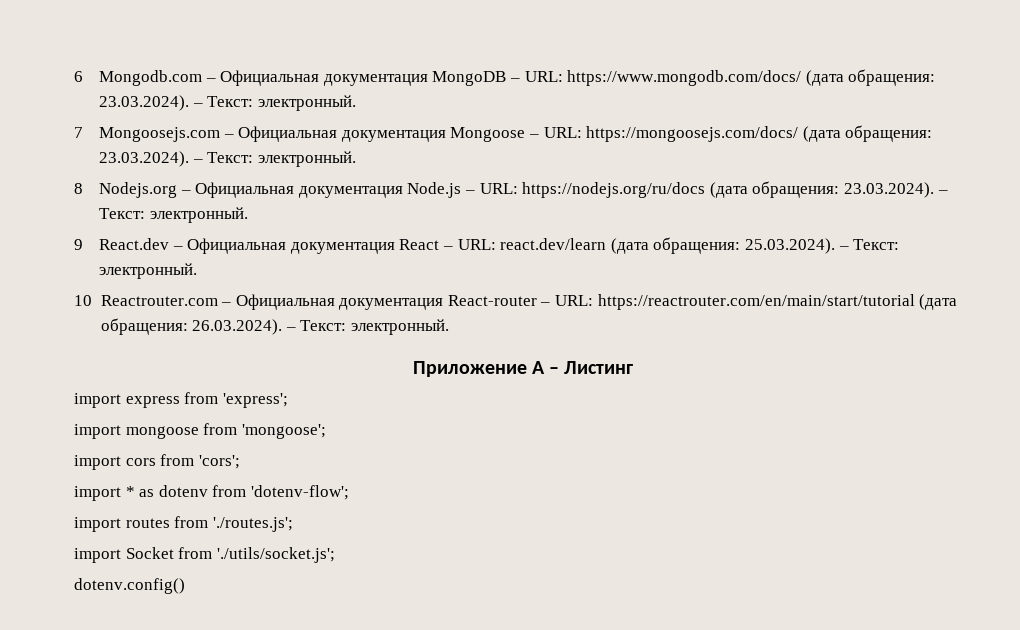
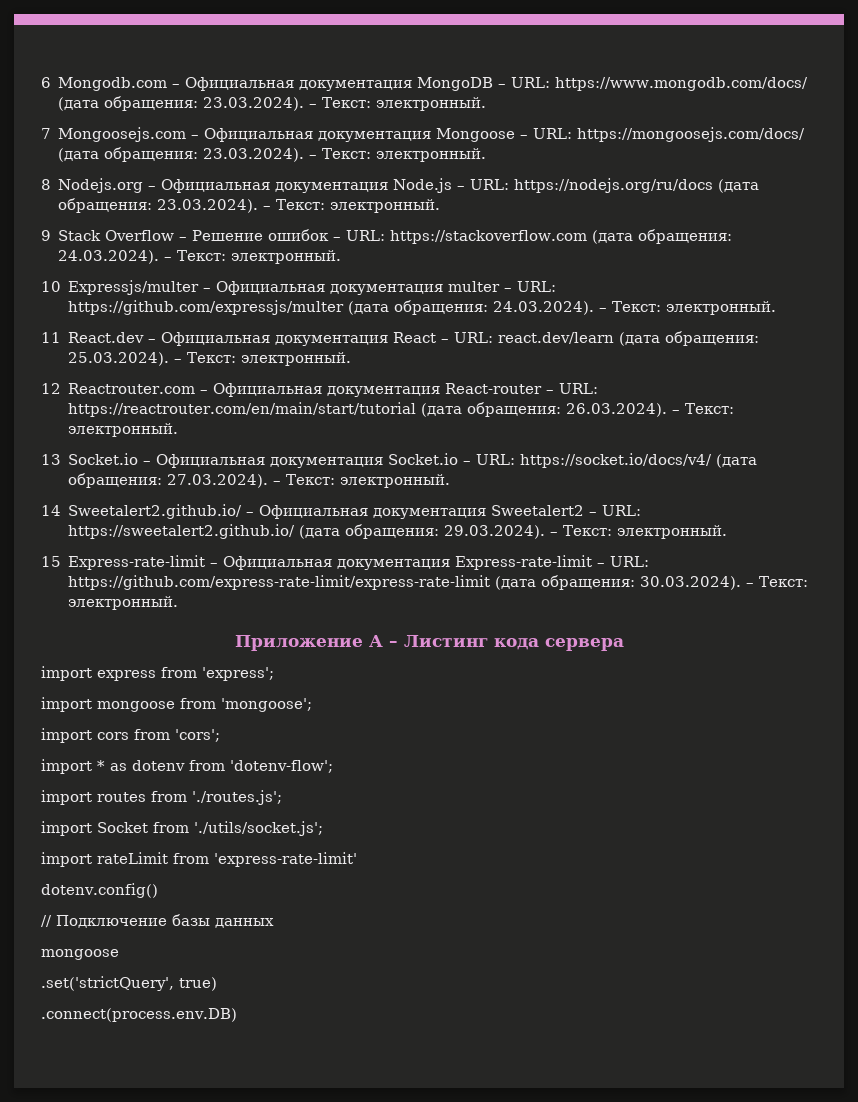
- 9 React.dev – Официальная документация React – URL: react.dev/learn (дата обращения: 25.03.2024). – Текст: электронный.
+ 9 Stack Overflow – Решение ошибок – URL: https://stackoverflow.com (дата обращения: 24.03.2024). – Текст: электронный.
+ 10 Expressjs/multer – Официальная документация multer – URL: https://github.com/expressjs/multer (дата обращения: 24.03.2024). – Текст: электронный.
+ 11 React.dev – Официальная документация React – URL: react.dev/learn (дата обращения: 25.03.2024). – Текст: электронный.
- 10 Reactrouter.com – Официальная документация React-router – URL: https://reactrouter.com/en/main/start/tutorial (дата обращения: 26.03.2024). – Текст: электронный.
+ 12 Reactrouter.com – Официальная документация React-router – URL: https://reactrouter.com/en/main/start/tutorial (дата обращения: 26.03.2024). – Текст: электронный.
+ 13 Socket.io – Официальная документация Socket.io – URL: https://socket.io/docs/v4/ (дата обращения: 27.03.2024). – Текст: электронный.
+ 14 Sweetalert2.github.io/ – Официальная документация Sweetalert2 – URL: https://sweetalert2.github.io/ (дата обращения: 29.03.2024). – Текст: электронный.
+ 15 Express-rate-limit – Официальная документация Express-rate-limit – URL: https://github.com/express-rate-limit/express-rate-limit (дата обращения: 30.03.2024). – Текст: электронный.
- Приложение А – Листинг
+ Приложение А – Листинг кода сервера
+ import rateLimit from 'express-rate-limit'
  dotenv.config()
+ // Подключение базы данных
+ mongoose
+ .set('strictQuery', true)
+ .connect(process.env.DB)

